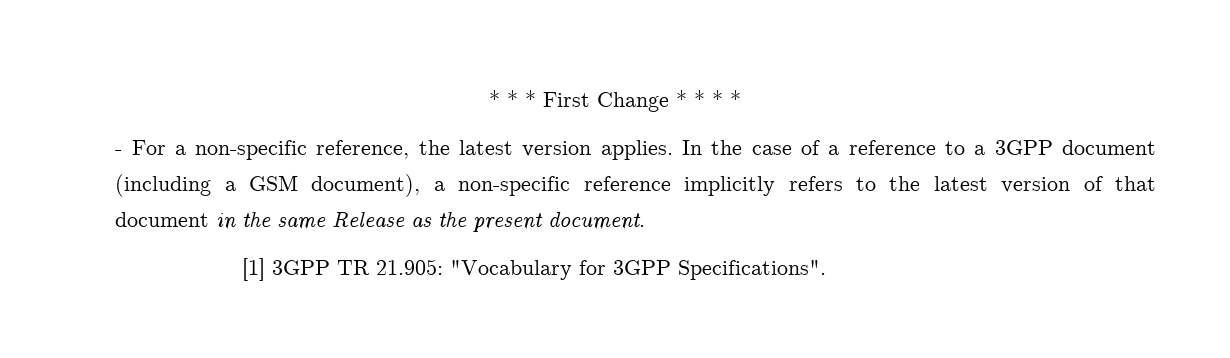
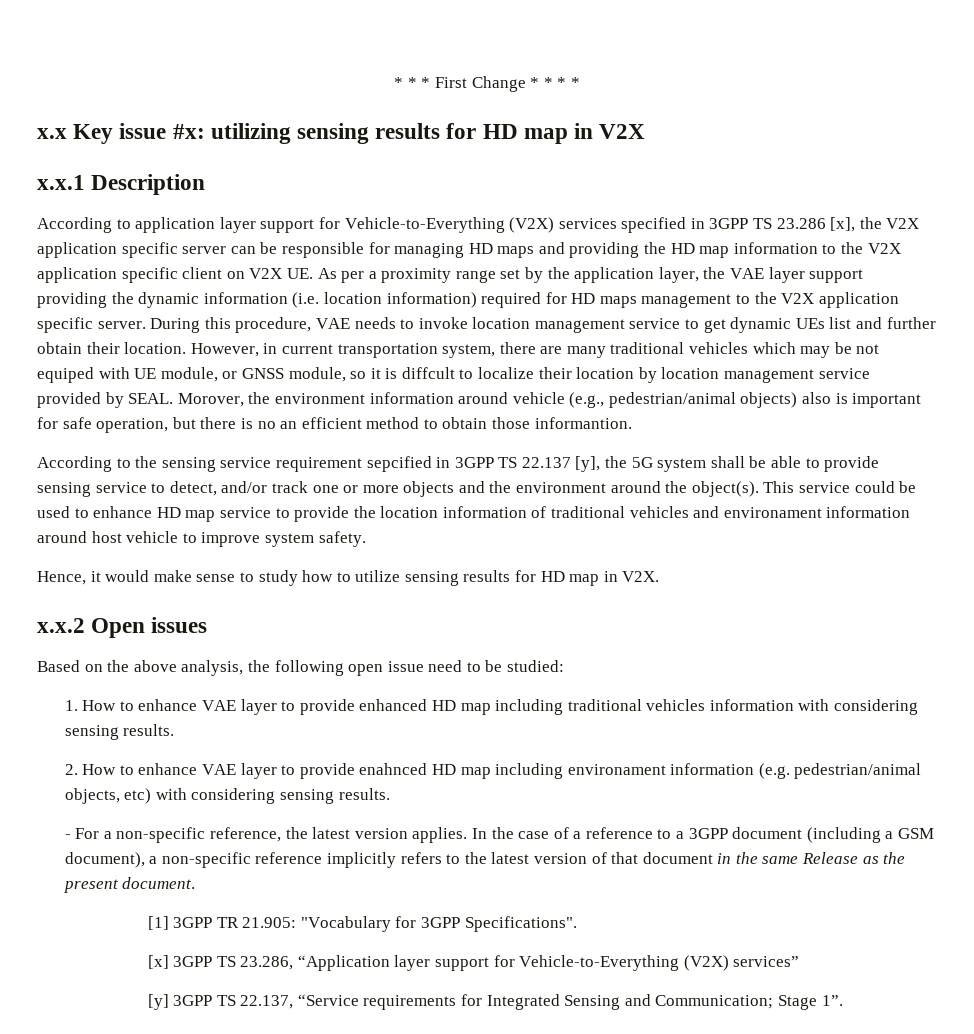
+ x.x Key issue #x: utilizing sensing results for HD map in V2X
+ x.x.1 Description
+ According to application layer support for Vehicle-to-Everything (V2X) services specified in 3GPP TS 23.286 [x], the V2X application specific server can be responsible for managing HD maps and providing the HD map information to the V2X application specific client on V2X UE. As per a proximity range set by the application layer, the VAE layer support providing the dynamic information (i.e. location information) required for HD maps management to the V2X application specific server. During this procedure, VAE needs to invoke location management service to get dynamic UEs list and further obtain their location. However, in current transportation system, there are many traditional vehicles which may be not equiped with UE module, or GNSS module, so it is diffcult to localize their location by location management service provided by SEAL. Morover, the environment information around vehicle (e.g., pedestrian/animal objects) also is important for safe operation, but there is no an efficient method to obtain those informantion.
+ According to the sensing service requirement sepcified in 3GPP TS 22.137 [y], the 5G system shall be able to provide sensing service to detect, and/or track one or more objects and the environment around the object(s). This service could be used to enhance HD map service to provide the location information of traditional vehicles and environament information around host vehicle to improve system safety.
+ Hence, it would make sense to study how to utilize sensing results for HD map in V2X.
+ x.x.2 Open issues
+ Based on the above analysis, the following open issue need to be studied:
+ 1. How to enhance VAE layer to provide enhanced HD map including traditional vehicles information with considering sensing results.
+ 2. How to enhance VAE layer to provide enahnced HD map including environament information (e.g. pedestrian/animal objects, etc) with considering sensing results.
+ [x] 3GPP TS 23.286, “Application layer support for Vehicle-to-Everything (V2X) services”
+ [y] 3GPP TS 22.137, “Service requirements for Integrated Sensing and Communication; Stage 1”.

